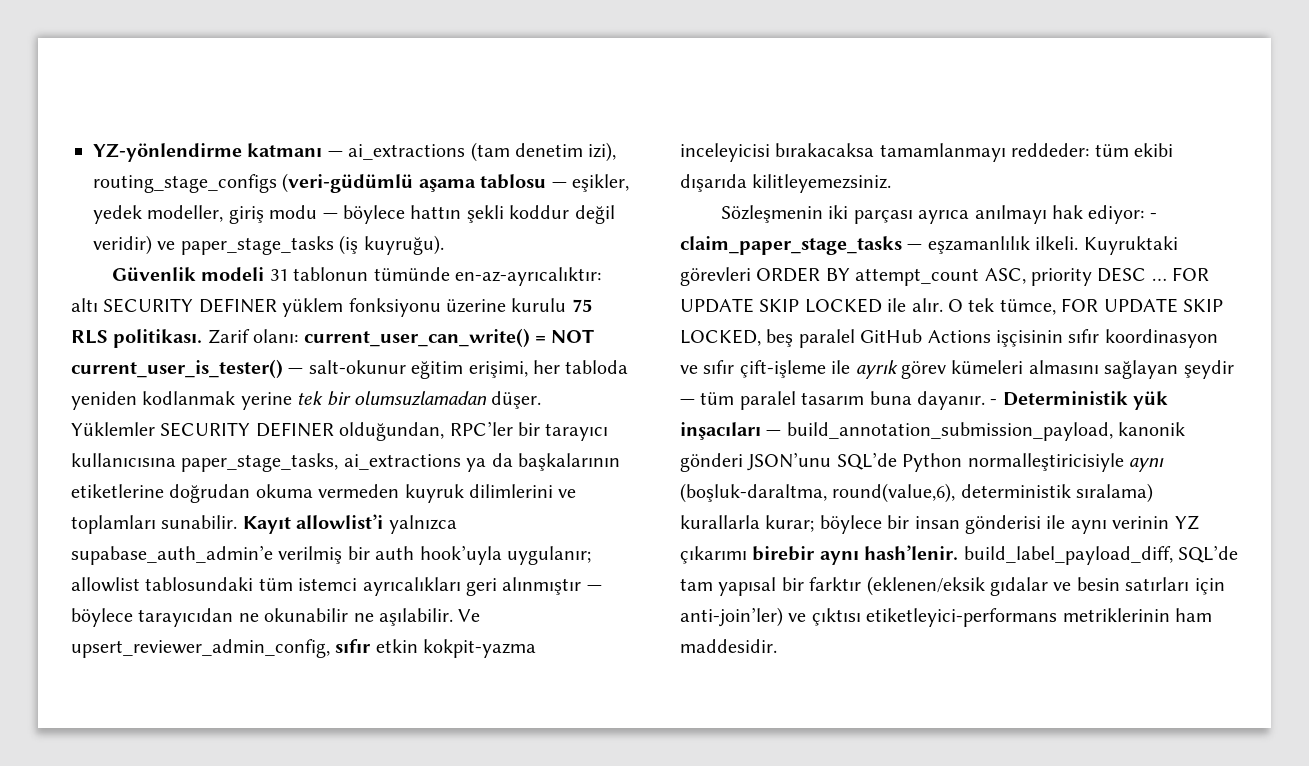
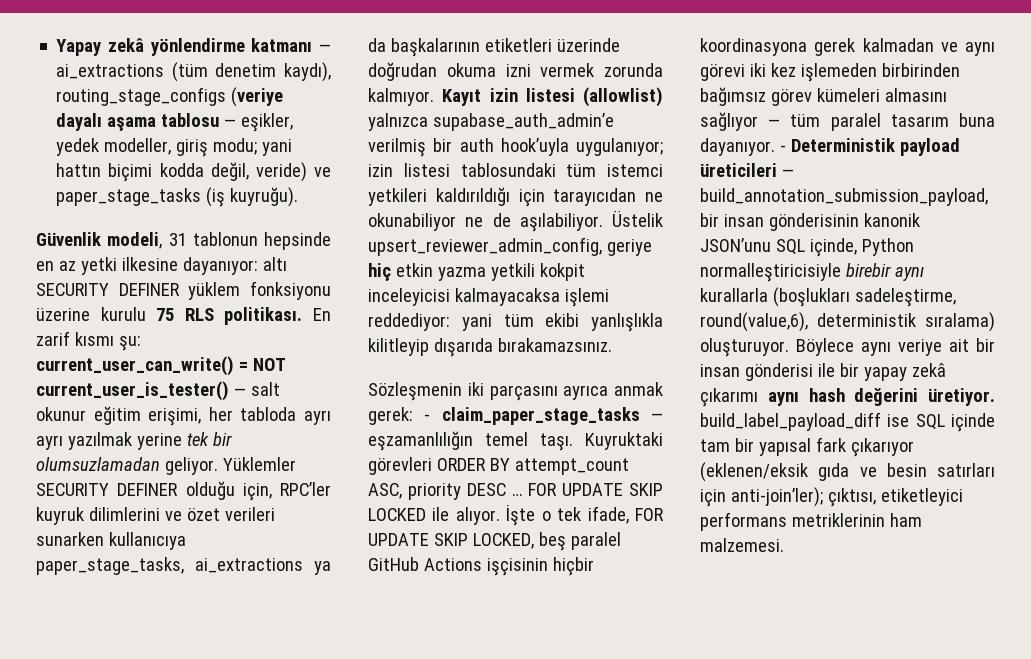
- YZ-yönlendirme katmanı — ai_extractions (tam denetim izi), routing_stage_configs (veri-güdümlü aşama tablosu — eşikler, yedek modeller, giriş modu — böylece hattın şekli koddur değil veridir) ve paper_stage_tasks (iş kuyruğu).
+ Yapay zekâ yönlendirme katmanı — ai_extractions (tüm denetim kaydı), routing_stage_configs (veriye dayalı aşama tablosu — eşikler, yedek modeller, giriş modu; yani hattın biçimi kodda değil, veride) ve paper_stage_tasks (iş kuyruğu).
- Güvenlik modeli 31 tablonun tümünde en-az-ayrıcalıktır: altı SECURITY DEFINER yüklem fonksiyonu üzerine kurulu 75 RLS politikası.
+ Güvenlik modeli, 31 tablonun hepsinde en az yetki ilkesine dayanıyor: altı SECURITY DEFINER yüklem fonksiyonu üzerine kurulu 75 RLS politikası.
- Zarif olanı: current_user_can_write() = NOT current_user_is_tester() — salt-okunur eğitim erişimi, her tabloda yeniden kodlanmak yerine tek bir olumsuzlamadan düşer.
+ En zarif kısmı şu: current_user_can_write() = NOT current_user_is_tester() — salt okunur eğitim erişimi, her tabloda ayrı ayrı yazılmak yerine tek bir olumsuzlamadan geliyor.
- Yüklemler SECURITY DEFINER olduğundan, RPC’ler bir tarayıcı kullanıcısına paper_stage_tasks, ai_extractions ya da başkalarının etiketlerine doğrudan okuma vermeden kuyruk dilimlerini ve toplamları sunabilir. Kayıt allowlist’i yalnızca supabase_auth_admin’e verilmiş bir auth hook’uyla uygulanır; allowlist tablosundaki tüm istemci ayrıcalıkları geri alınmıştır — böylece tarayıcıdan ne okunabilir ne aşılabilir. Ve upsert_reviewer_admin_config, sıfır etkin kokpit-yazma inceleyicisi bırakacaksa tamamlanmayı reddeder: tüm ekibi dışarıda kilitleyemezsiniz.
- Sözleşmenin iki parçası ayrıca anılmayı hak ediyor: - claim_paper_stage_tasks — eşzamanlılık ilkeli.
+ Yüklemler SECURITY DEFINER olduğu için, RPC’ler kuyruk dilimlerini ve özet verileri sunarken kullanıcıya paper_stage_tasks, ai_extractions ya da başkalarının etiketleri üzerinde doğrudan okuma izni vermek zorunda kalmıyor. Kayıt izin listesi (allowlist) yalnızca supabase_auth_admin’e verilmiş bir auth hook’uyla uygulanıyor; izin listesi tablosundaki tüm istemci yetkileri kaldırıldığı için tarayıcıdan ne okunabiliyor ne de aşılabiliyor. Üstelik upsert_reviewer_admin_config, geriye hiç etkin yazma yetkili kokpit inceleyicisi kalmayacaksa işlemi reddediyor: yani tüm ekibi yanlışlıkla kilitleyip dışarıda bırakamazsınız.
+ Sözleşmenin iki parçasını ayrıca anmak gerek: - claim_paper_stage_tasks — eşzamanlılığın temel taşı.
- FOR UPDATE SKIP LOCKED ile alır. O tek tümce, FOR UPDATE SKIP LOCKED, beş paralel GitHub Actions işçisinin sıfır koordinasyon ve sıfır çift-işleme ile ayrık görev kümeleri almasını sağlayan şeydir — tüm paralel tasarım buna dayanır.
+ FOR UPDATE SKIP LOCKED ile alıyor. İşte o tek ifade, FOR UPDATE SKIP LOCKED, beş paralel GitHub Actions işçisinin hiçbir koordinasyona gerek kalmadan ve aynı görevi iki kez işlemeden birbirinden bağımsız görev kümeleri almasını sağlıyor — tüm paralel tasarım buna dayanıyor.
- - Deterministik yük inşacıları — build_annotation_submission_payload, kanonik gönderi JSON’unu SQL’de Python normalleştiricisiyle aynı (boşluk-daraltma, round(value,6), deterministik sıralama) kurallarla kurar; böylece bir insan gönderisi ile aynı verinin YZ çıkarımı birebir aynı hash’lenir. build_label_payload_diff, SQL’de tam yapısal bir farktır (eklenen/eksik gıdalar ve besin satırları için anti-join’ler) ve çıktısı etiketleyici-performans metriklerinin ham maddesidir.
+ - Deterministik payload üreticileri — build_annotation_submission_payload, bir insan gönderisinin kanonik JSON’unu SQL içinde, Python normalleştiricisiyle birebir aynı kurallarla (boşlukları sadeleştirme, round(value,6), deterministik sıralama) oluşturuyor. Böylece aynı veriye ait bir insan gönderisi ile bir yapay zekâ çıkarımı aynı hash değerini üretiyor. build_label_payload_diff ise SQL içinde tam bir yapısal fark çıkarıyor (eklenen/eksik gıda ve besin satırları için anti-join’ler); çıktısı, etiketleyici performans metriklerinin ham malzemesi.

